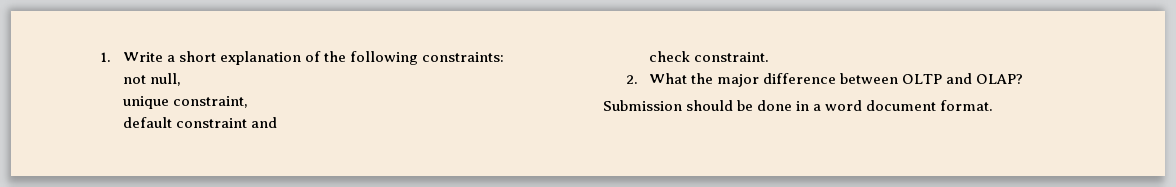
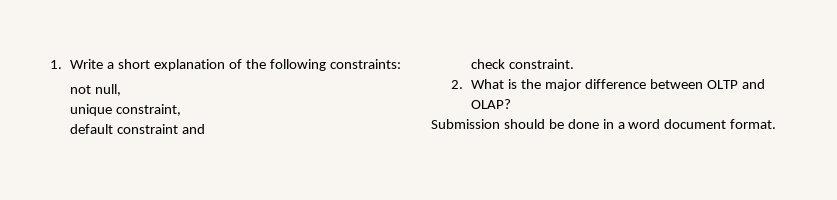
- 2. What the major difference between OLTP and OLAP?
+ 2. What is the major difference between OLTP and OLAP?

